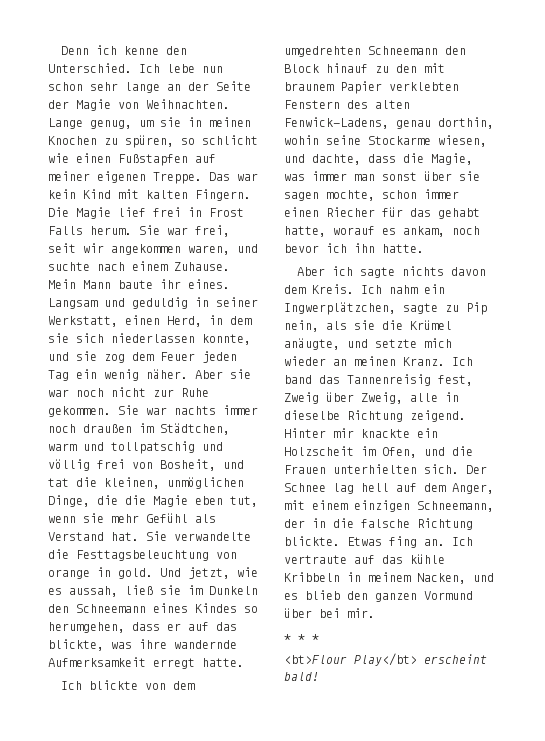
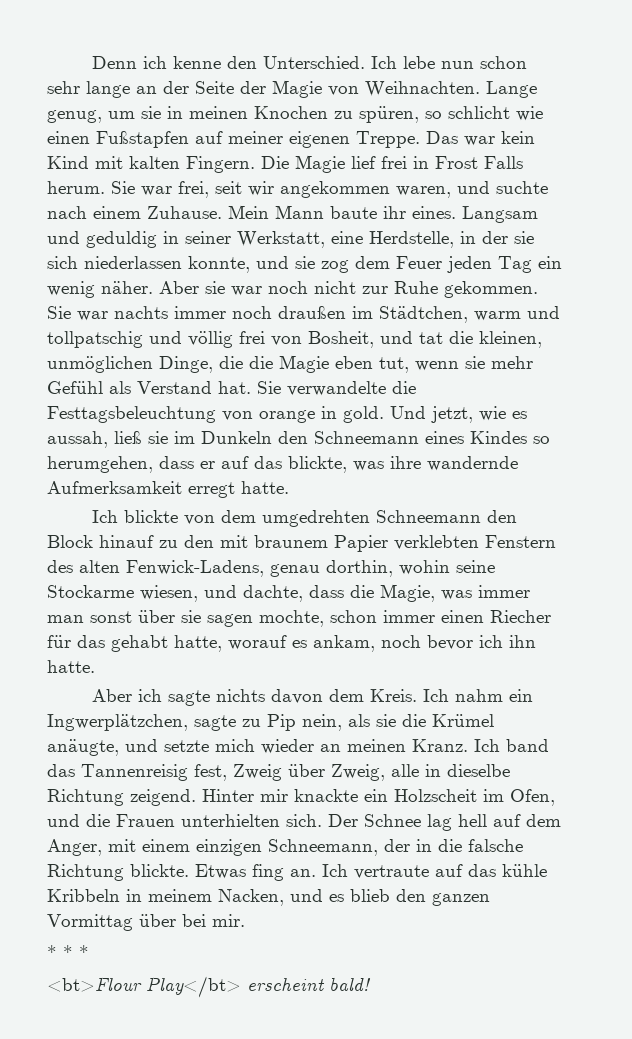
- Langsam und geduldig in seiner Werkstatt, einen Herd, in dem sie sich niederlassen konnte, und sie zog dem Feuer jeden Tag ein wenig näher.
+ Langsam und geduldig in seiner Werkstatt, eine Herdstelle, in der sie sich niederlassen konnte, und sie zog dem Feuer jeden Tag ein wenig näher.
- Ich vertraute auf das kühle Kribbeln in meinem Nacken, und es blieb den ganzen Vormund über bei mir.
+ Ich vertraute auf das kühle Kribbeln in meinem Nacken, und es blieb den ganzen Vormittag über bei mir.

